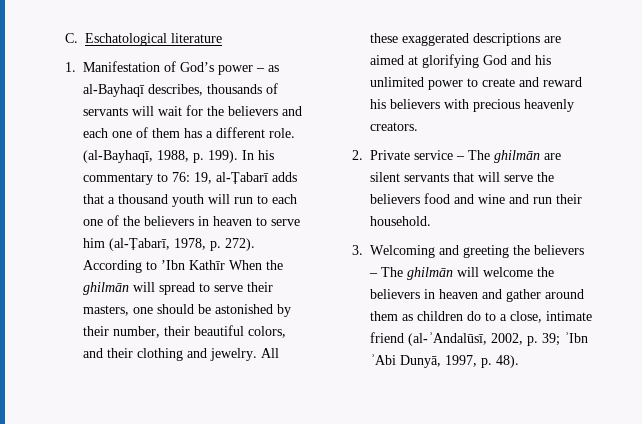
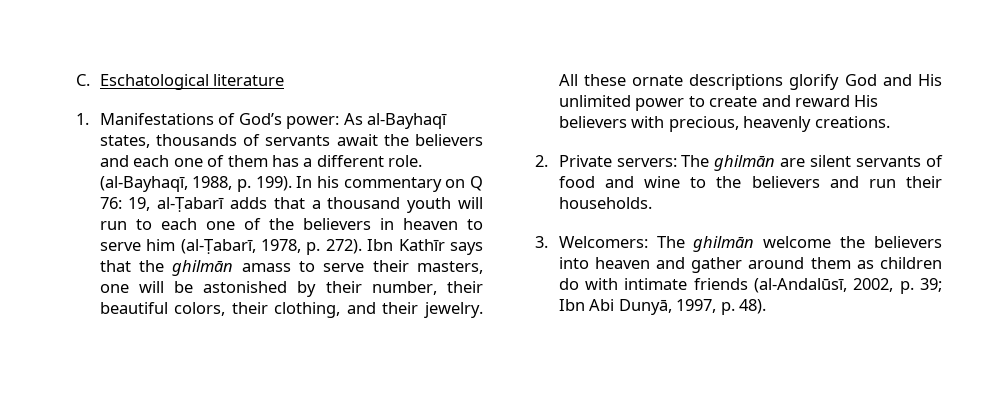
- 1. Manifestation of God’s power – as al-Bayhaqī describes, thousands of servants will wait for the believers and each one of them has a different role.
+ 1. Manifestations of God’s power: As al-Bayhaqī states, thousands of servants await the believers and each one of them has a different role.
- In his commentary to 76: 19, al-Ṭabarī adds that a thousand youth will run to each one of the believers in heaven to serve him (al-Ṭabarī, 1978, p. 272).
+ In his commentary on Q 76: 19, al-Ṭabarī adds that a thousand youth will run to each one of the believers in heaven to serve him (al-Ṭabarī, 1978, p. 272).
- According to ʼIbn Kathīr When the ghilmān will spread to serve their masters, one should be astonished by their number, their beautiful colors, and their clothing and jewelry. All these exaggerated descriptions are aimed at glorifying God and his unlimited power to create and reward his believers with precious heavenly creators.
+ Ibn Kathīr says that the ghilmān amass to serve their masters, one will be astonished by their number, their beautiful colors, their clothing, and their jewelry. All these ornate descriptions glorify God and His unlimited power to create and reward His believers with precious, heavenly creations.
- 2. Private service – The ghilmān are silent servants that will serve the believers food and wine and run their household.
+ 2. Private servers: The ghilmān are silent servants of food and wine to the believers and run their households.
- 3. Welcoming and greeting the believers – The ghilmān will welcome the believers in heaven and gather around them as children do to a close, intimate friend (al-ʾAndalūsī, 2002, p. 39; ʾIbn ʾAbi Dunyā, 1997, p. 48).
+ 3. Welcomers: The ghilmān welcome the believers into heaven and gather around them as children do with intimate friends (al-Andalūsī, 2002, p. 39; Ibn Abi Dunyā, 1997, p. 48).

